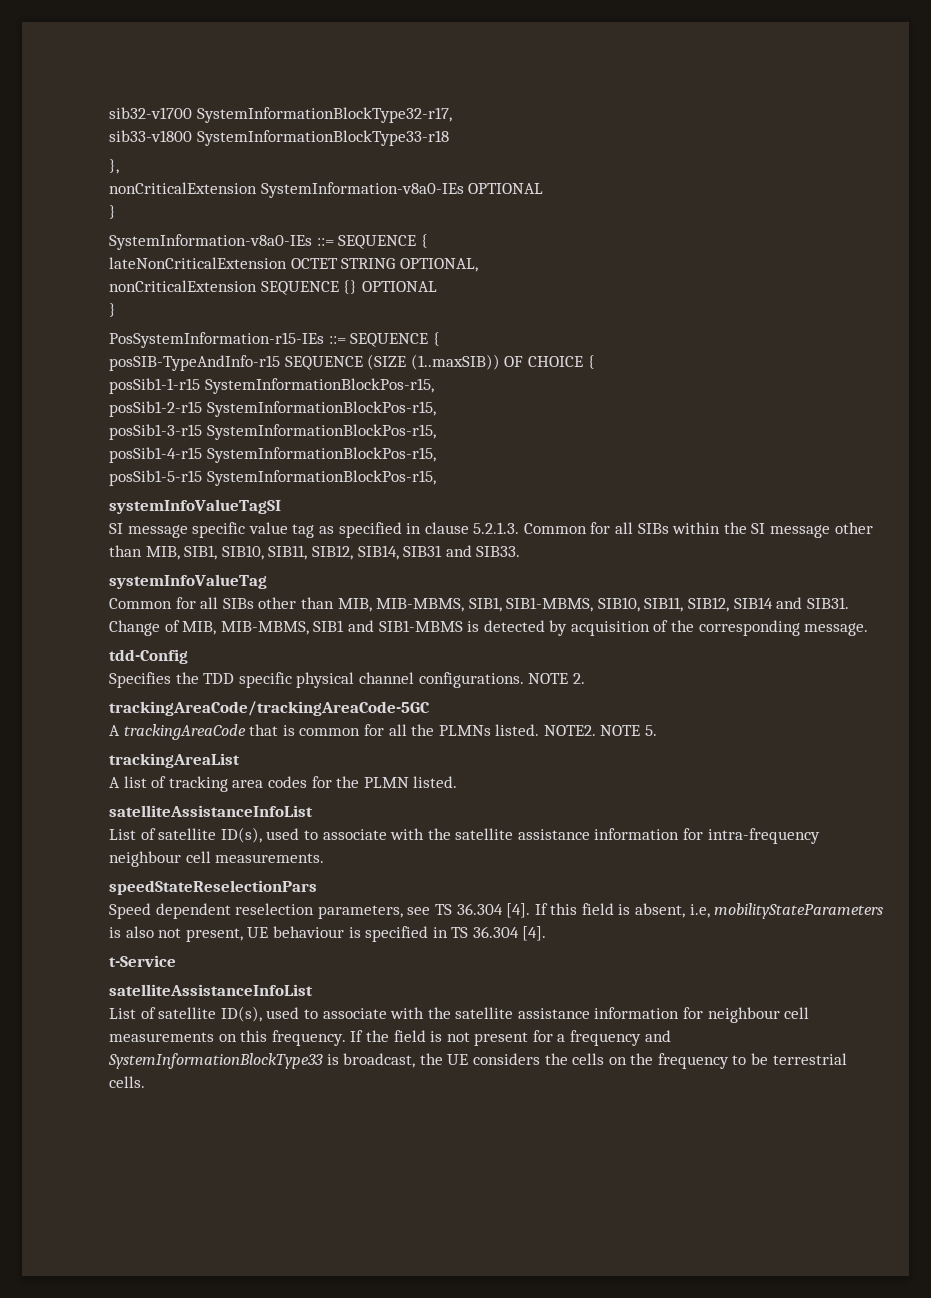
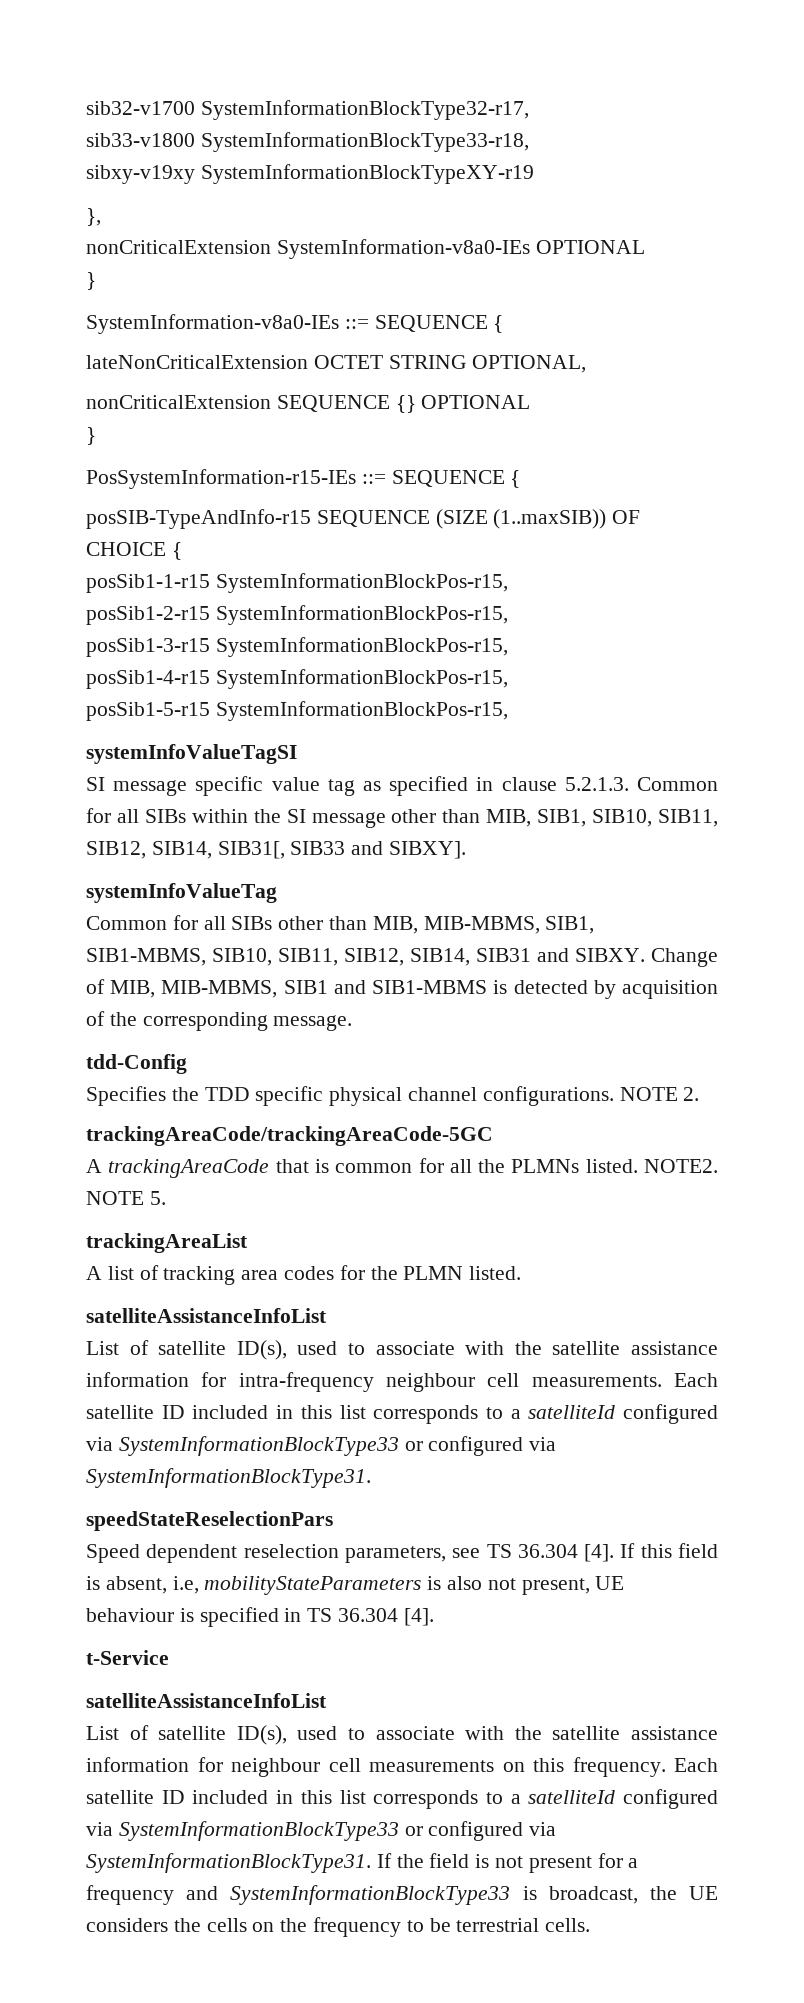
- sib33-v1800 SystemInformationBlockType33-r18
+ sib33-v1800 SystemInformationBlockType33-r18,
+ sibxy-v19xy SystemInformationBlockTypeXY-r19
- SI message specific value tag as specified in clause 5.2.1.3. Common for all SIBs within the SI message other than MIB, SIB1, SIB10, SIB11, SIB12, SIB14, SIB31 and SIB33.
+ SI message specific value tag as specified in clause 5.2.1.3. Common for all SIBs within the SI message other than MIB, SIB1, SIB10, SIB11, SIB12, SIB14, SIB31[, SIB33 and SIBXY].
- Common for all SIBs other than MIB, MIB-MBMS, SIB1, SIB1-MBMS, SIB10, SIB11, SIB12, SIB14 and SIB31.
+ Common for all SIBs other than MIB, MIB-MBMS, SIB1, SIB1-MBMS, SIB10, SIB11, SIB12, SIB14, SIB31 and SIBXY.
- List of satellite ID(s), used to associate with the satellite assistance information for intra-frequency neighbour cell measurements.
+ List of satellite ID(s), used to associate with the satellite assistance information for intra-frequency neighbour cell measurements. Each satellite ID included in this list corresponds to a satelliteId configured via SystemInformationBlockType33 or configured via SystemInformationBlockType31.
- List of satellite ID(s), used to associate with the satellite assistance information for neighbour cell measurements on this frequency.
+ List of satellite ID(s), used to associate with the satellite assistance information for neighbour cell measurements on this frequency. Each satellite ID included in this list corresponds to a satelliteId configured via SystemInformationBlockType33 or configured via SystemInformationBlockType31.

